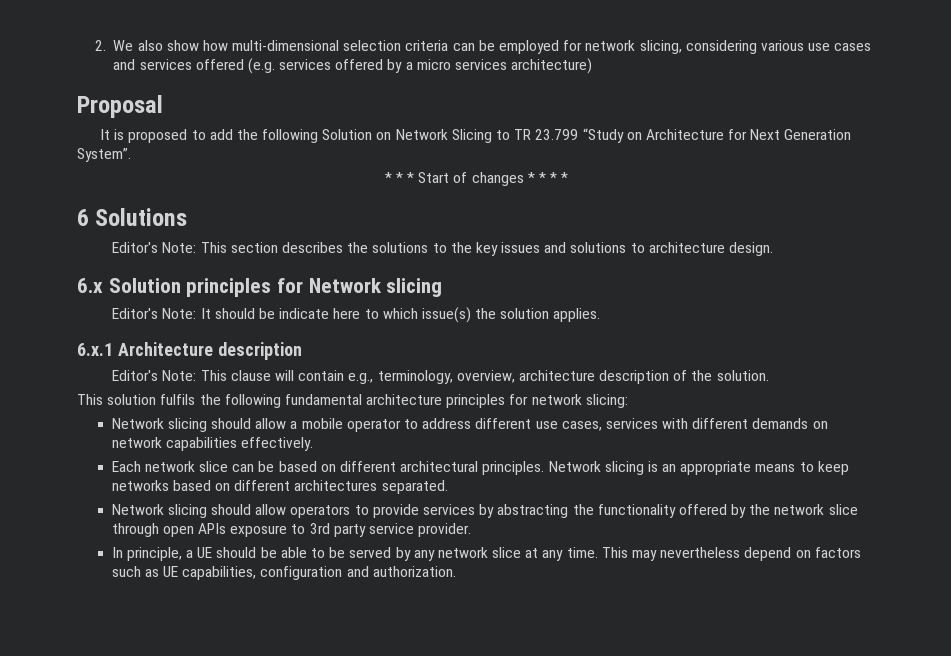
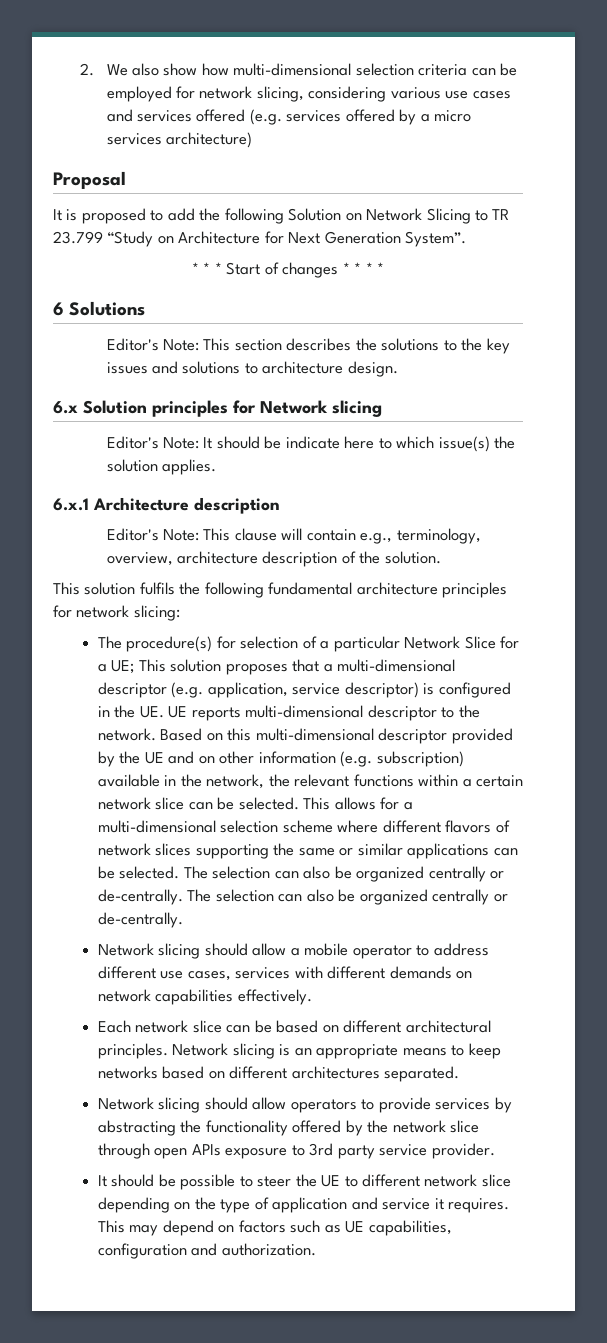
+ The procedure(s) for selection of a particular Network Slice for a UE; This solution proposes that a multi-dimensional descriptor (e.g. application, service descriptor) is configured in the UE. UE reports multi-dimensional descriptor to the network. Based on this multi-dimensional descriptor provided by the UE and on other information (e.g. subscription) available in the network, the relevant functions within a certain network slice can be selected. This allows for a multi-dimensional selection scheme where different flavors of network slices supporting the same or similar applications can be selected. The selection can also be organized centrally or de-centrally. The selection can also be organized centrally or de-centrally.
- In principle, a UE should be able to be served by any network slice at any time.
+ It should be possible to steer the UE to different network slice depending on the type of application and service it requires.
- This may nevertheless depend on factors such as UE capabilities, configuration and authorization.
+ This may depend on factors such as UE capabilities, configuration and authorization.

